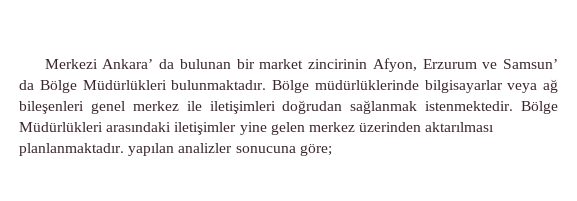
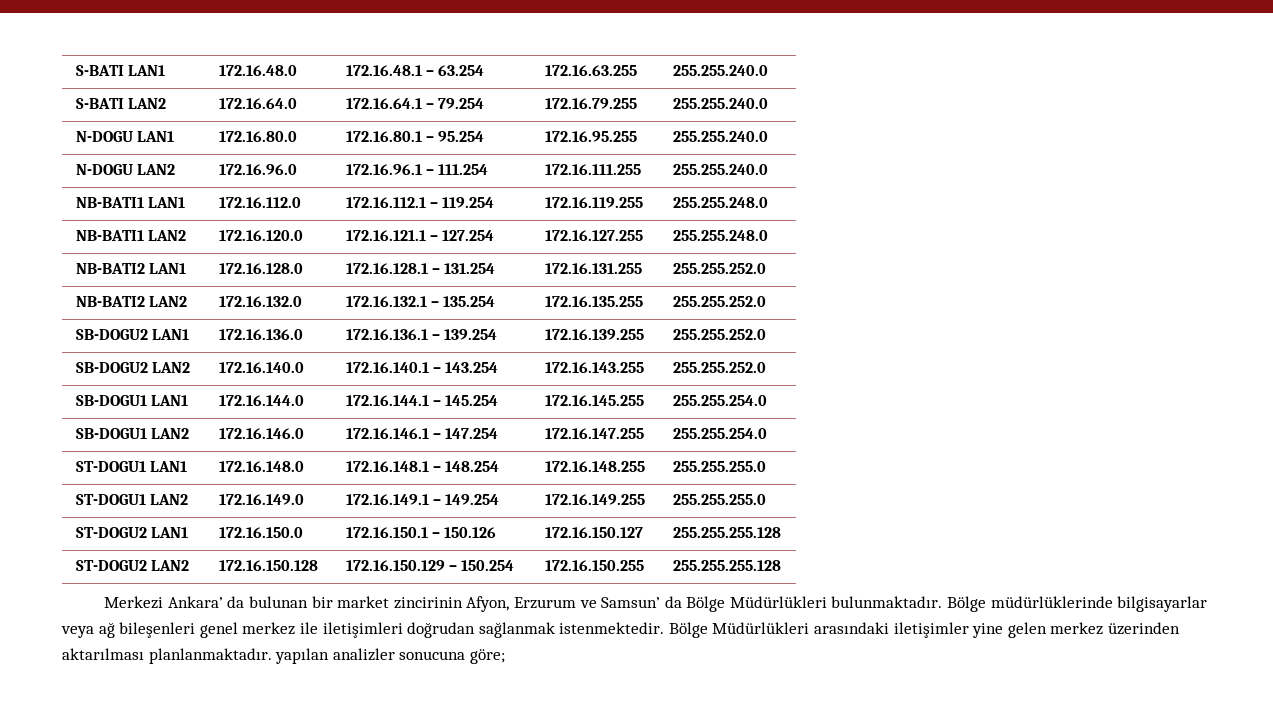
+ S-BATI LAN1 | 172.16.48.0 | 172.16.48.1 – 63.254 | 172.16.63.255 | 255.255.240.0
+ S-BATI LAN2 | 172.16.64.0 | 172.16.64.1 – 79.254 | 172.16.79.255 | 255.255.240.0
+ N-DOGU LAN1 | 172.16.80.0 | 172.16.80.1 – 95.254 | 172.16.95.255 | 255.255.240.0
+ N-DOGU LAN2 | 172.16.96.0 | 172.16.96.1 – 111.254 | 172.16.111.255 | 255.255.240.0
+ NB-BATI1 LAN1 | 172.16.112.0 | 172.16.112.1 – 119.254 | 172.16.119.255 | 255.255.248.0
+ NB-BATI1 LAN2 | 172.16.120.0 | 172.16.121.1 – 127.254 | 172.16.127.255 | 255.255.248.0
+ NB-BATI2 LAN1 | 172.16.128.0 | 172.16.128.1 – 131.254 | 172.16.131.255 | 255.255.252.0
+ NB-BATI2 LAN2 | 172.16.132.0 | 172.16.132.1 – 135.254 | 172.16.135.255 | 255.255.252.0
+ SB-DOGU2 LAN1 | 172.16.136.0 | 172.16.136.1 – 139.254 | 172.16.139.255 | 255.255.252.0
+ SB-DOGU2 LAN2 | 172.16.140.0 | 172.16.140.1 – 143.254 | 172.16.143.255 | 255.255.252.0
+ SB-DOGU1 LAN1 | 172.16.144.0 | 172.16.144.1 – 145.254 | 172.16.145.255 | 255.255.254.0
+ SB-DOGU1 LAN2 | 172.16.146.0 | 172.16.146.1 – 147.254 | 172.16.147.255 | 255.255.254.0
+ ST-DOGU1 LAN1 | 172.16.148.0 | 172.16.148.1 – 148.254 | 172.16.148.255 | 255.255.255.0
+ ST-DOGU1 LAN2 | 172.16.149.0 | 172.16.149.1 – 149.254 | 172.16.149.255 | 255.255.255.0
+ ST-DOGU2 LAN1 | 172.16.150.0 | 172.16.150.1 – 150.126 | 172.16.150.127 | 255.255.255.128
+ ST-DOGU2 LAN2 | 172.16.150.128 | 172.16.150.129 – 150.254 | 172.16.150.255 | 255.255.255.128

